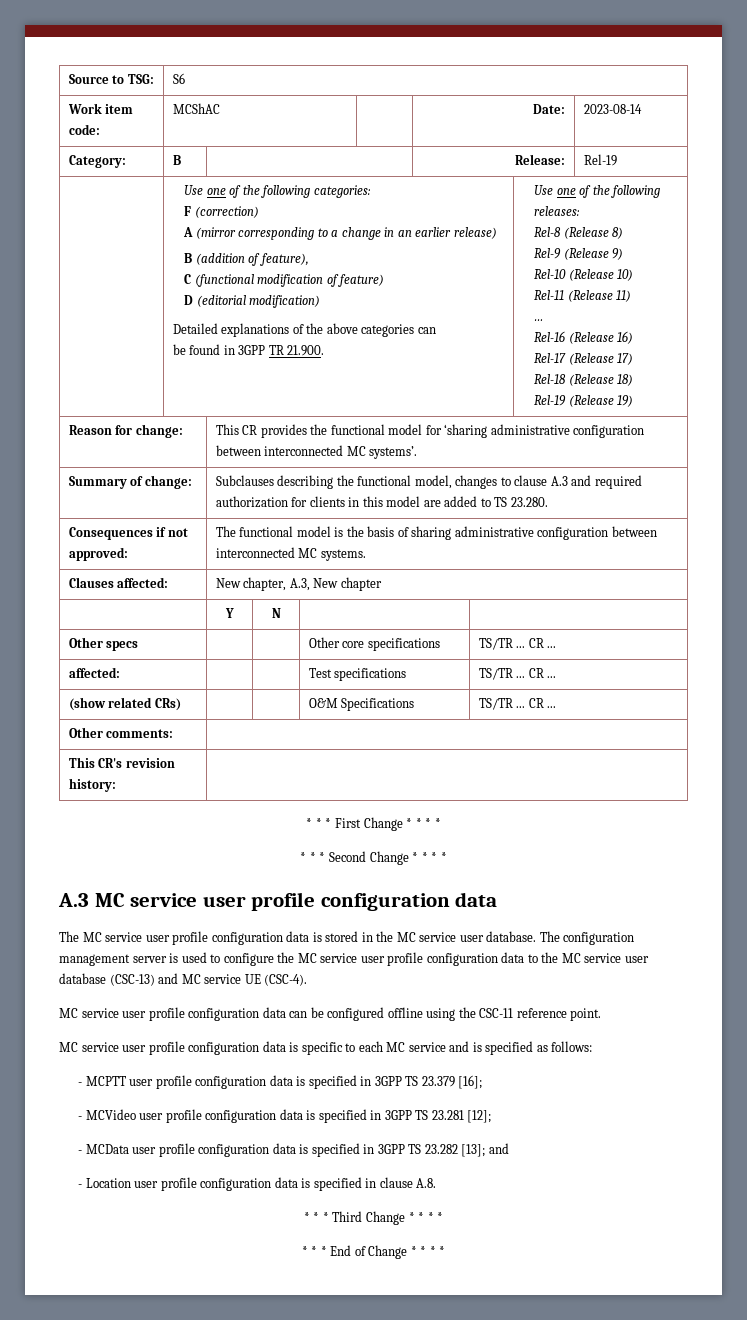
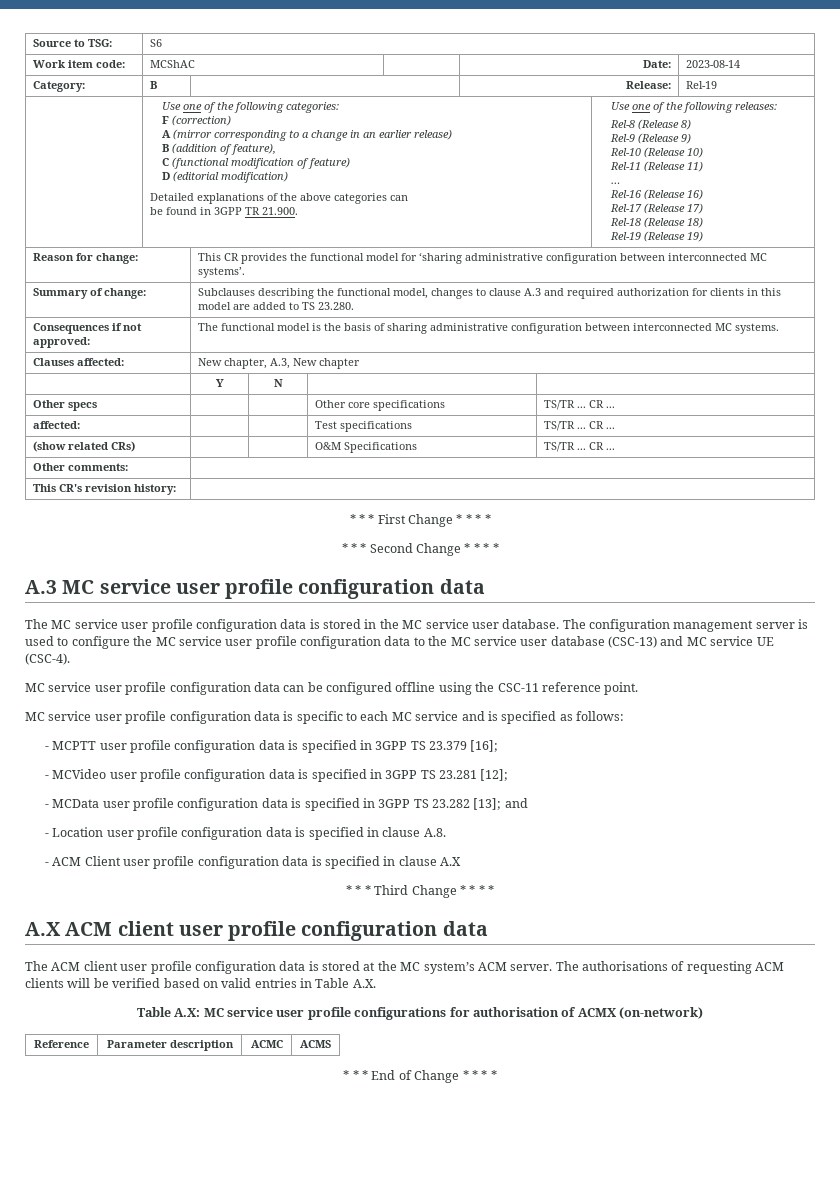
+ - ACM Client user profile configuration data is specified in clause A.X
+ A.X ACM client user profile configuration data
+ The ACM client user profile configuration data is stored at the MC system’s ACM server. The authorisations of requesting ACM clients will be verified based on valid entries in Table A.X.
+ Table A.X: MC service user profile configurations for authorisation of ACMX (on-network)
+ Reference | Parameter description | ACMC | ACMS

